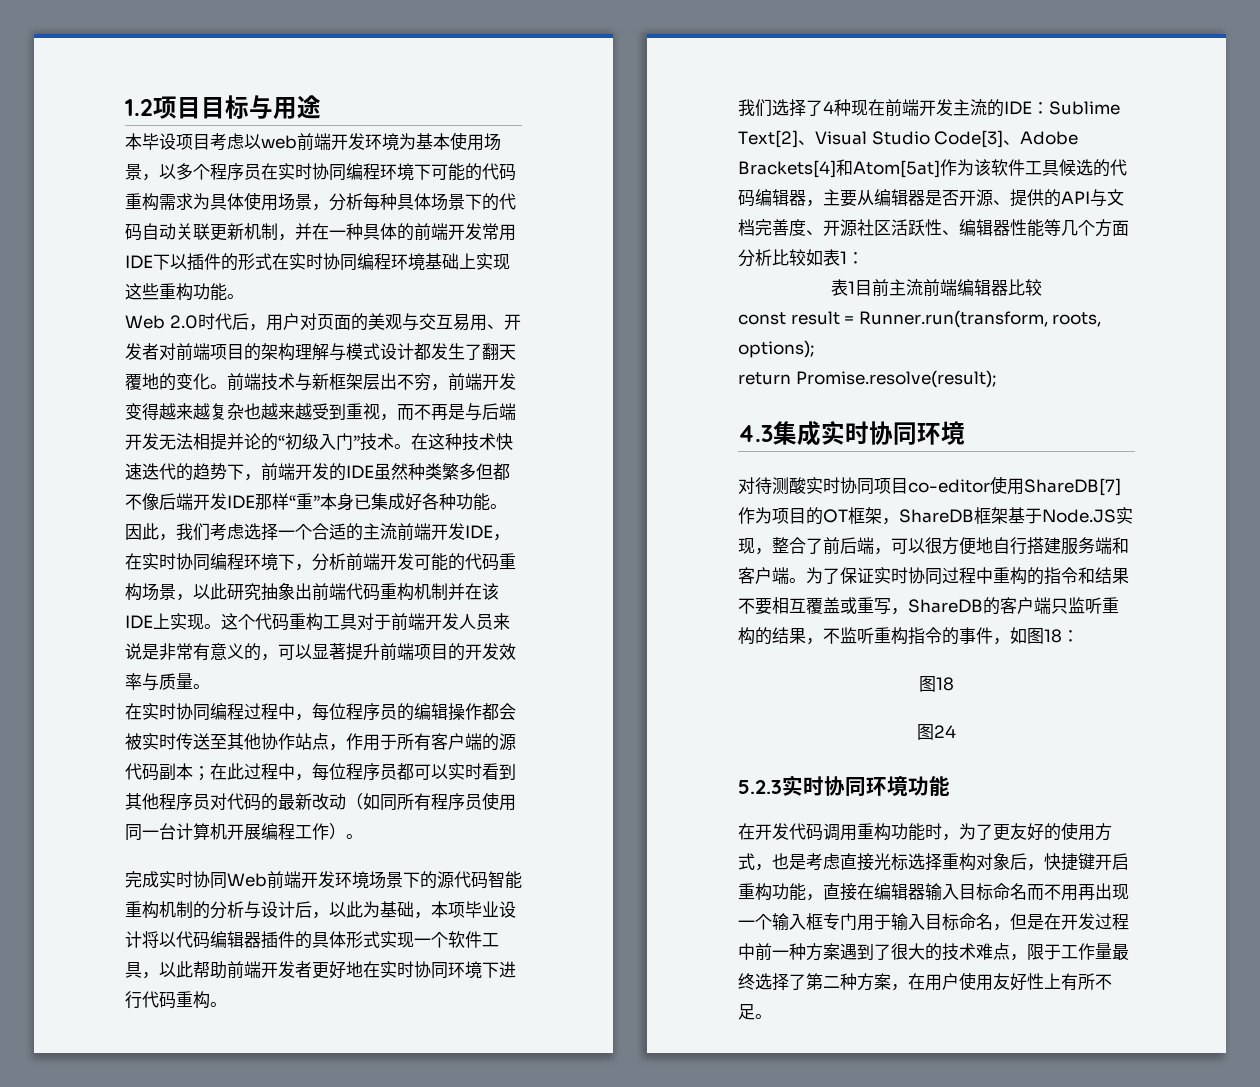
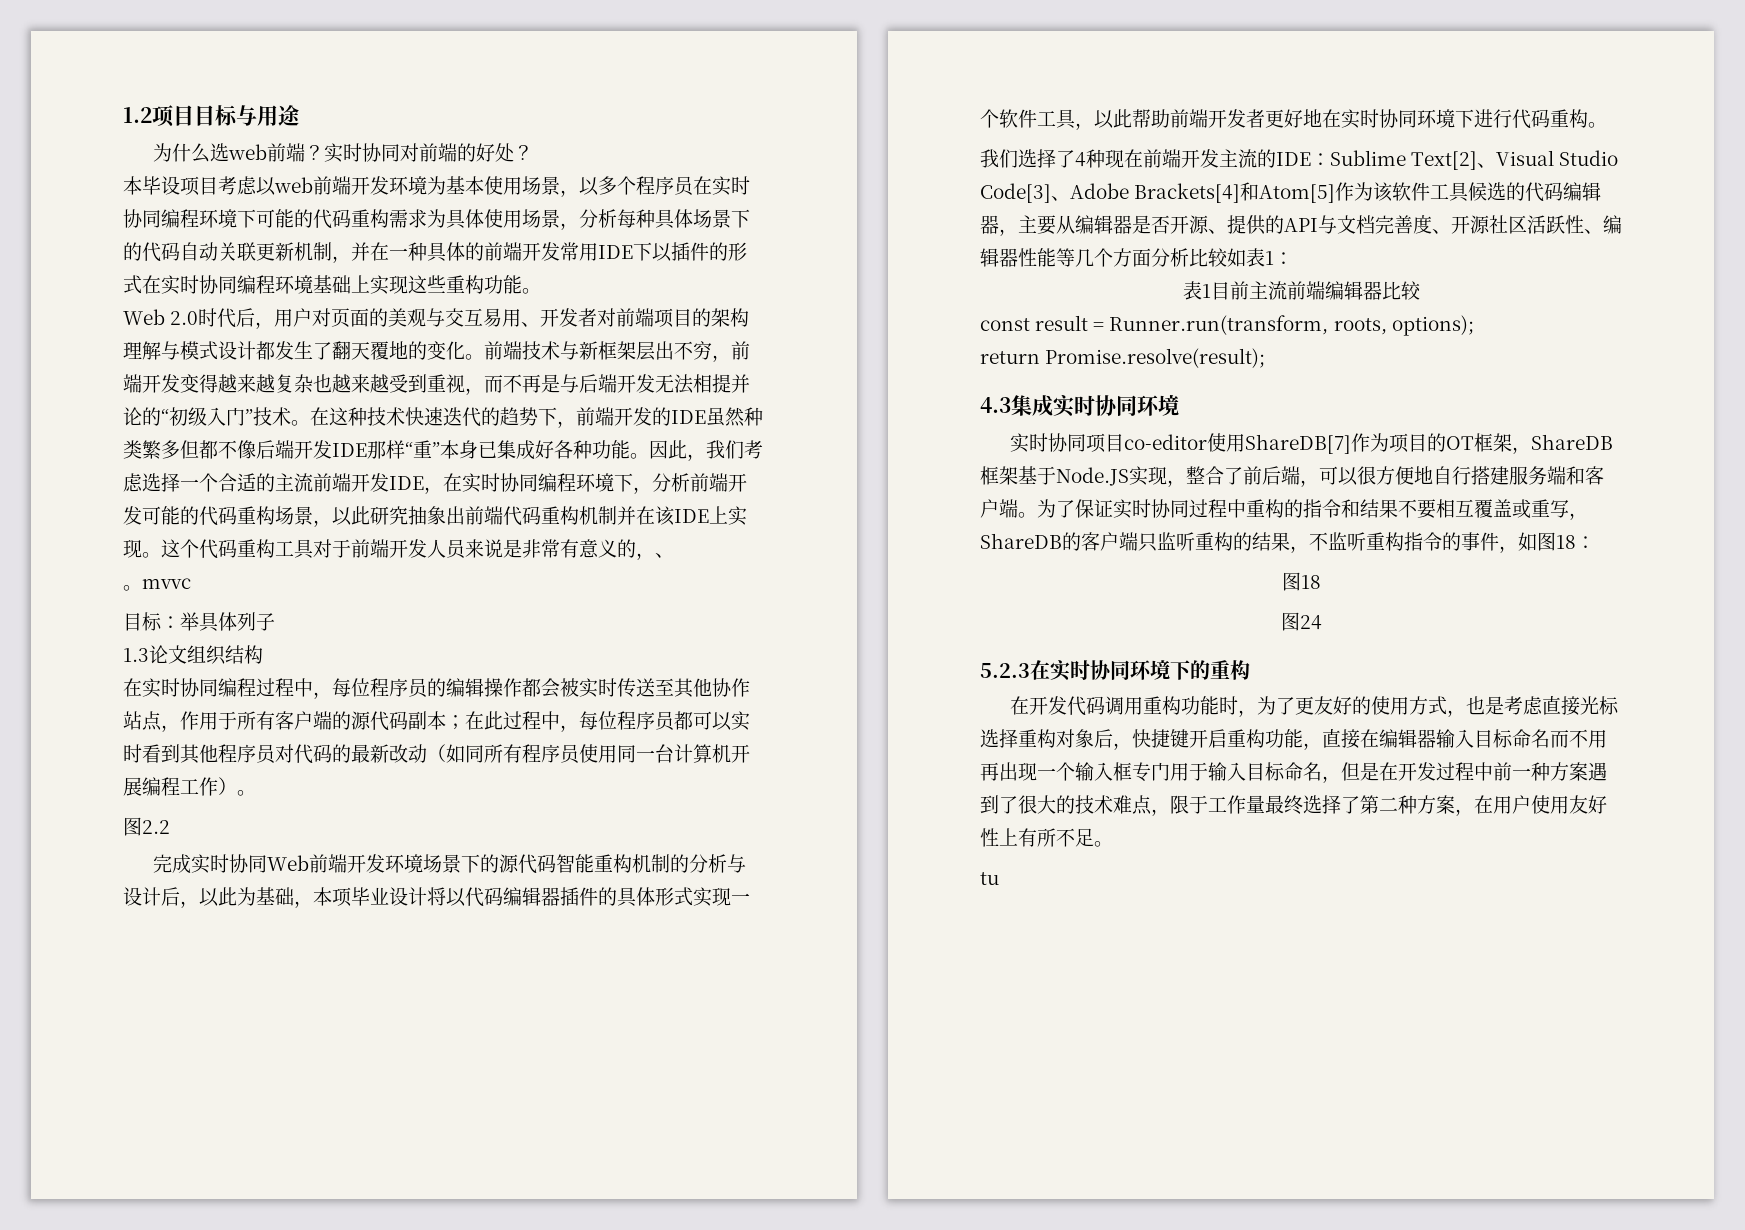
+ 为什么选web前端？实时协同对前端的好处？
- 这个代码重构工具对于前端开发人员来说是非常有意义的，可以显著提升前端项目的开发效率与质量。
+ 这个代码重构工具对于前端开发人员来说是非常有意义的，、
+ 。mvvc
+ 目标：举具体列子
+ 1.3论文组织结构
+ 图2.2
- 我们选择了4种现在前端开发主流的IDE：Sublime Text[2]、Visual Studio Code[3]、Adobe Brackets[4]和Atom[5at]作为该软件工具候选的代码编辑器，主要从编辑器是否开源、提供的API与文档完善度、开源社区活跃性、编辑器性能等几个方面分析比较如表1：
+ 我们选择了4种现在前端开发主流的IDE：Sublime Text[2]、Visual Studio Code[3]、Adobe Brackets[4]和Atom[5]作为该软件工具候选的代码编辑器，主要从编辑器是否开源、提供的API与文档完善度、开源社区活跃性、编辑器性能等几个方面分析比较如表1：
- 对待测酸实时协同项目co-editor使用ShareDB[7]作为项目的OT框架，ShareDB框架基于Node.JS实现，整合了前后端，可以很方便地自行搭建服务端和客户端。
+ 实时协同项目co-editor使用ShareDB[7]作为项目的OT框架，ShareDB框架基于Node.JS实现，整合了前后端，可以很方便地自行搭建服务端和客户端。
- 5.2.3实时协同环境功能
+ 5.2.3在实时协同环境下的重构
+ tu

